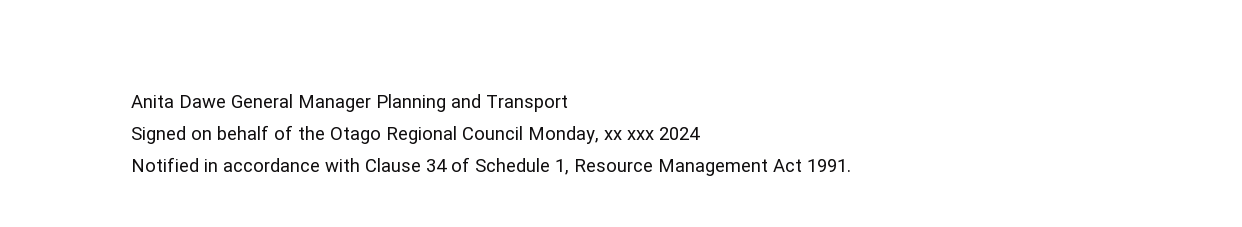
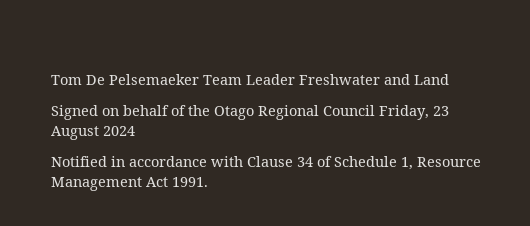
- Anita Dawe General Manager Planning and Transport
+ Tom De Pelsemaeker Team Leader Freshwater and Land
- Signed on behalf of the Otago Regional Council Monday, xx xxx 2024
+ Signed on behalf of the Otago Regional Council Friday, 23 August 2024

